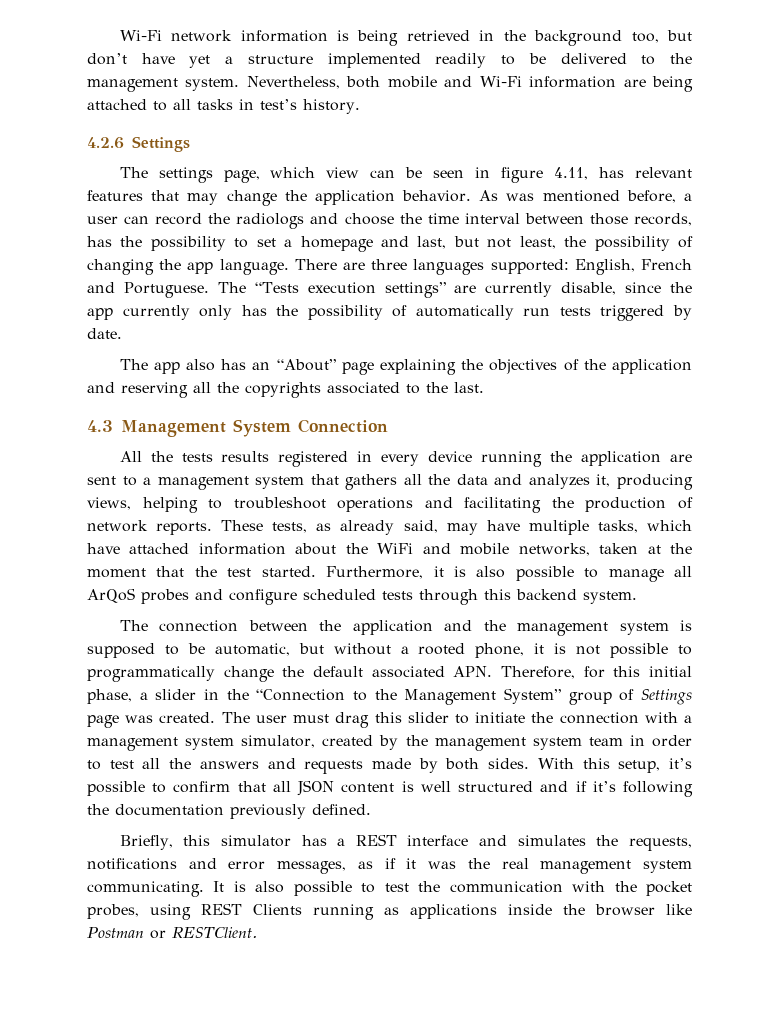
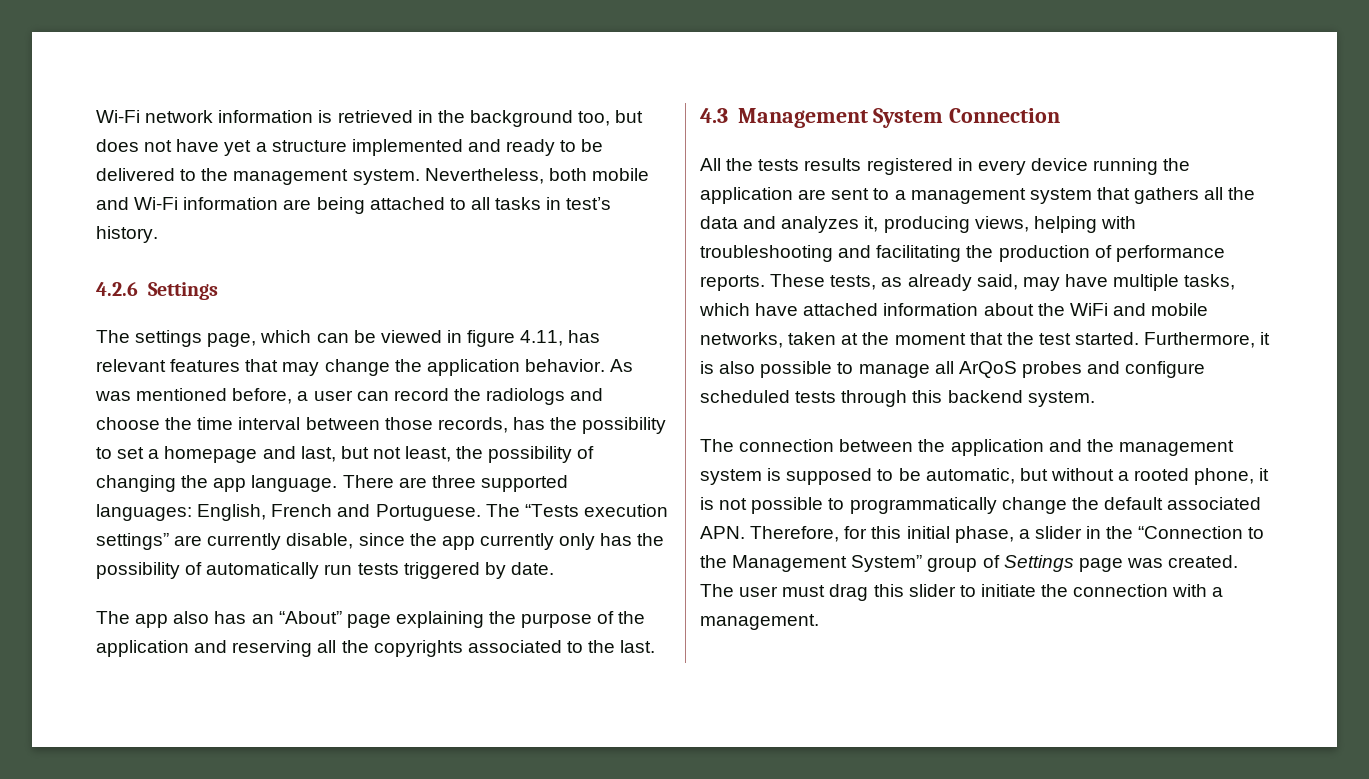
- Wi-Fi network information is being retrieved in the background too, but don’t have yet a structure implemented readily to be delivered to the management system.
+ Wi-Fi network information is retrieved in the background too, but does not have yet a structure implemented and ready to be delivered to the management system.
- The settings page, which view can be seen in figure 4.11, has relevant features that may change the application behavior.
+ The settings page, which can be viewed in figure 4.11, has relevant features that may change the application behavior.
- There are three languages supported: English, French and Portuguese.
+ There are three supported languages: English, French and Portuguese.
- The app also has an “About” page explaining the objectives of the application and reserving all the copyrights associated to the last.
+ The app also has an “About” page explaining the purpose of the application and reserving all the copyrights associated to the last.
- All the tests results registered in every device running the application are sent to a management system that gathers all the data and analyzes it, producing views, helping to troubleshoot operations and facilitating the production of network reports.
+ All the tests results registered in every device running the application are sent to a management system that gathers all the data and analyzes it, producing views, helping with troubleshooting and facilitating the production of performance reports.
- The user must drag this slider to initiate the connection with a management system simulator, created by the management system team in order to test all the answers and requests made by both sides. With this setup, it’s possible to confirm that all JSON content is well structured and if it’s following the documentation previously defined.
- Briefly, this simulator has a REST interface and simulates the requests, notifications and error messages, as if it was the real management system communicating. It is also possible to test the communication with the pocket probes, using REST Clients running as applications inside the browser like Postman or RESTClient.
+ The user must drag this slider to initiate the connection with a management.

